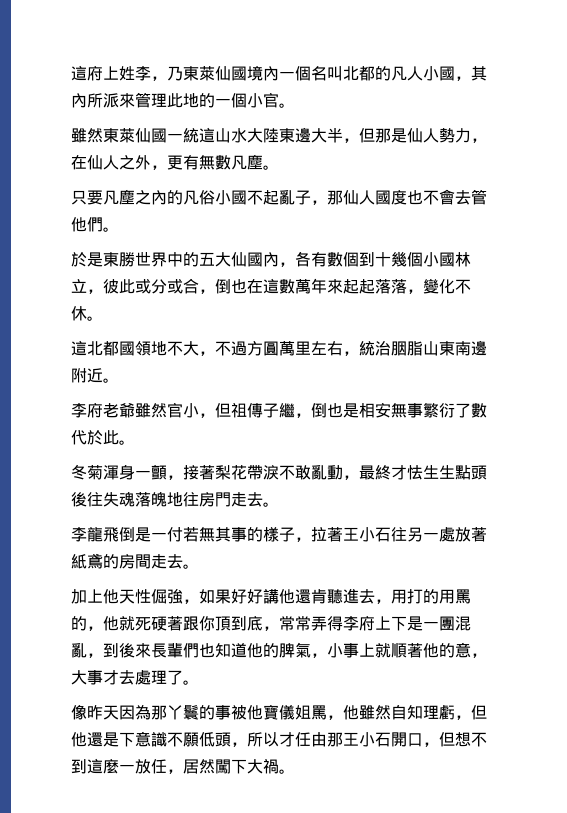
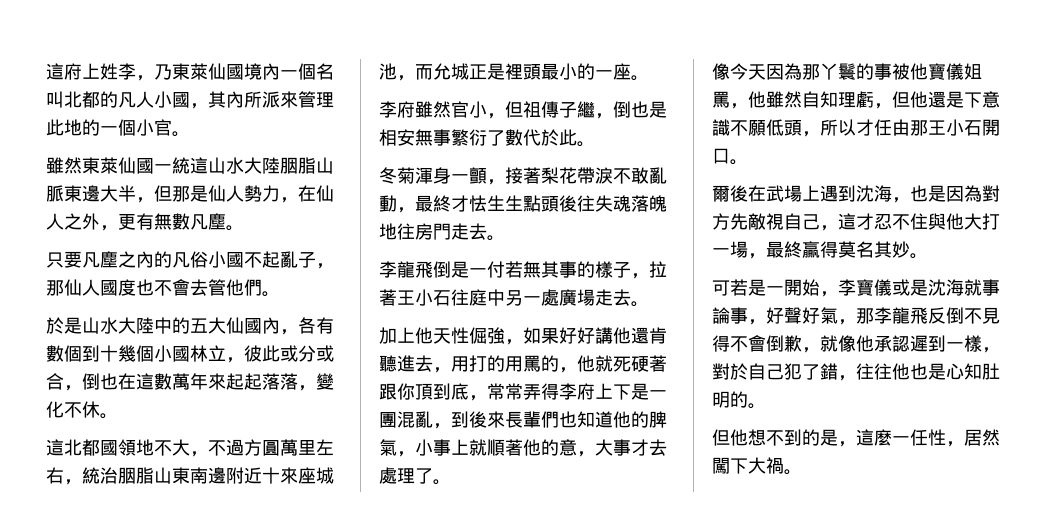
- 雖然東萊仙國一統這山水大陸東邊大半，但那是仙人勢力，在仙人之外，更有無數凡塵。
+ 雖然東萊仙國一統這山水大陸胭脂山脈東邊大半，但那是仙人勢力，在仙人之外，更有無數凡塵。
- 於是東勝世界中的五大仙國內，各有數個到十幾個小國林立，彼此或分或合，倒也在這數萬年來起起落落，變化不休。
+ 於是山水大陸中的五大仙國內，各有數個到十幾個小國林立，彼此或分或合，倒也在這數萬年來起起落落，變化不休。
- 這北都國領地不大，不過方圓萬里左右，統治胭脂山東南邊附近。
+ 這北都國領地不大，不過方圓萬里左右，統治胭脂山東南邊附近十來座城池，而允城正是裡頭最小的一座。
- 李府老爺雖然官小，但祖傳子繼，倒也是相安無事繁衍了數代於此。
+ 李府雖然官小，但祖傳子繼，倒也是相安無事繁衍了數代於此。
- 李龍飛倒是一付若無其事的樣子，拉著王小石往另一處放著紙鳶的房間走去。
+ 李龍飛倒是一付若無其事的樣子，拉著王小石往庭中另一處廣場走去。
- 像昨天因為那丫鬟的事被他寶儀姐罵，他雖然自知理虧，但他還是下意識不願低頭，所以才任由那王小石開口，但想不到這麼一放任，居然闖下大禍。
+ 像今天因為那丫鬟的事被他寶儀姐罵，他雖然自知理虧，但他還是下意識不願低頭，所以才任由那王小石開口。
+ 爾後在武場上遇到沈海，也是因為對方先敵視自己，這才忍不住與他大打一場，最終贏得莫名其妙。
+ 可若是一開始，李寶儀或是沈海就事論事，好聲好氣，那李龍飛反倒不見得不會倒歉，就像他承認遲到一樣，對於自己犯了錯，往往他也是心知肚明的。
+ 但他想不到的是，這麼一任性，居然闖下大禍。

